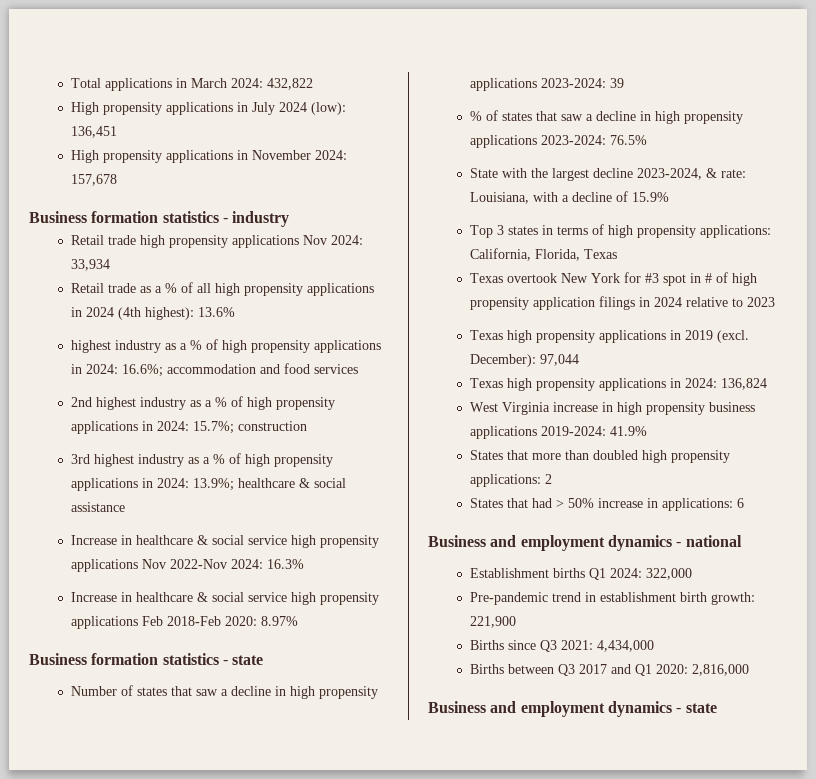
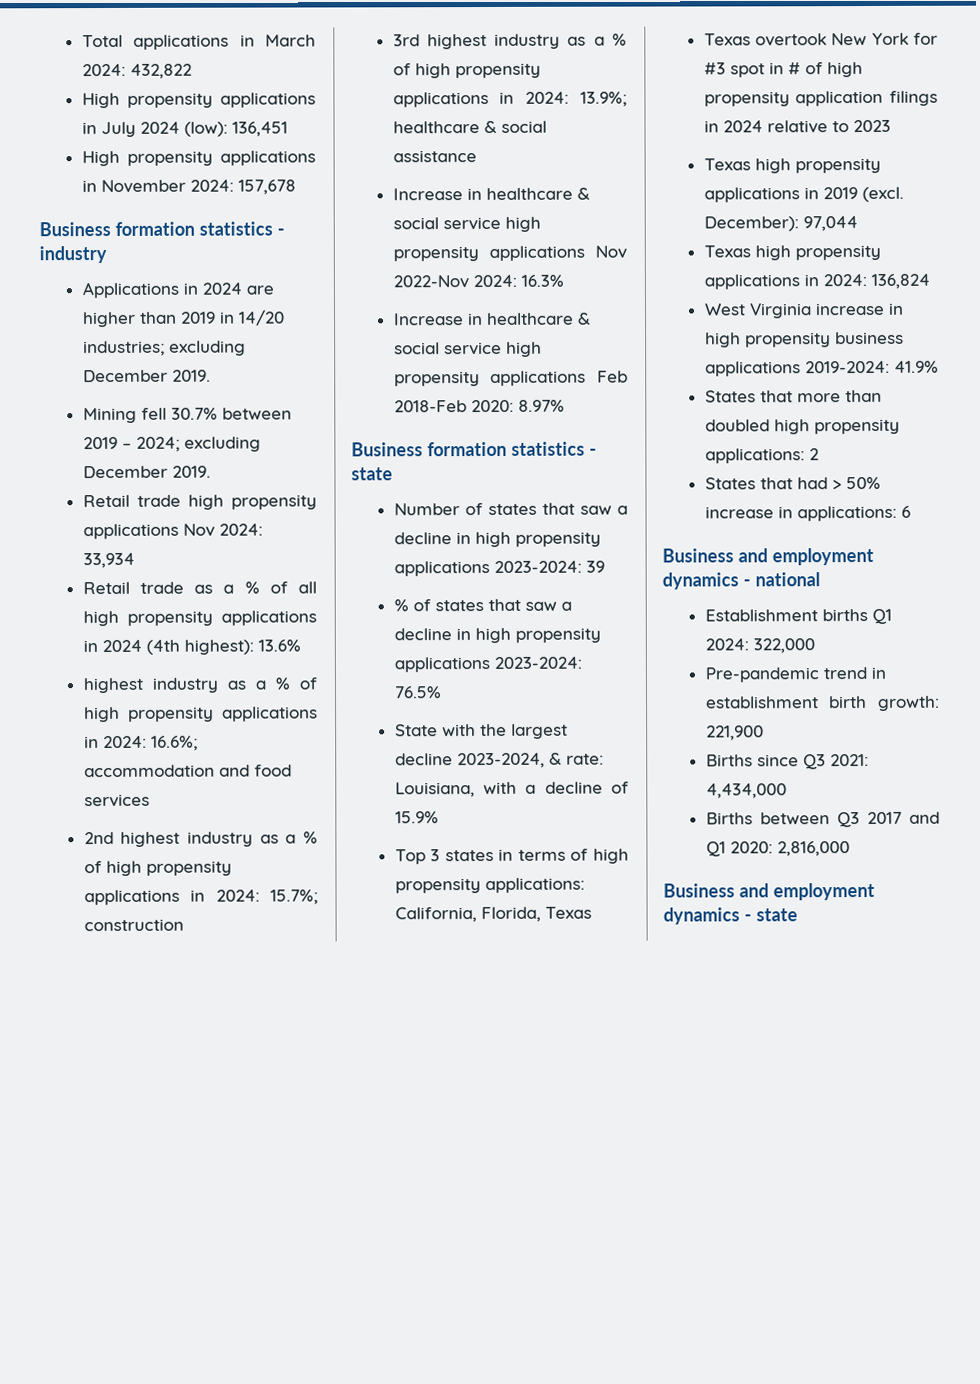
+ Applications in 2024 are higher than 2019 in 14/20 industries; excluding December 2019.
+ Mining fell 30.7% between 2019 – 2024; excluding December 2019.

